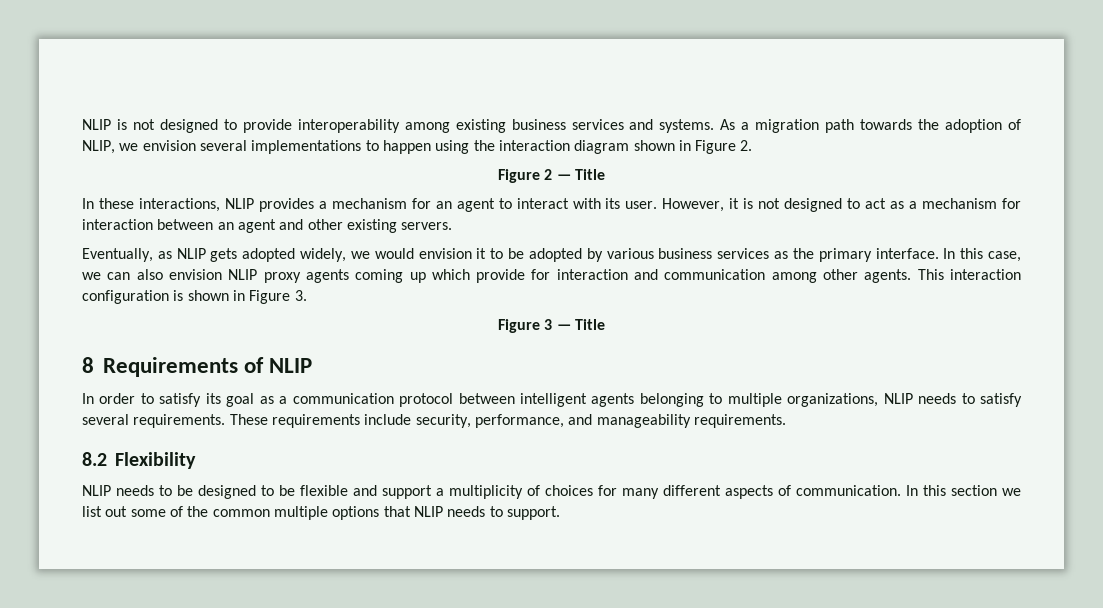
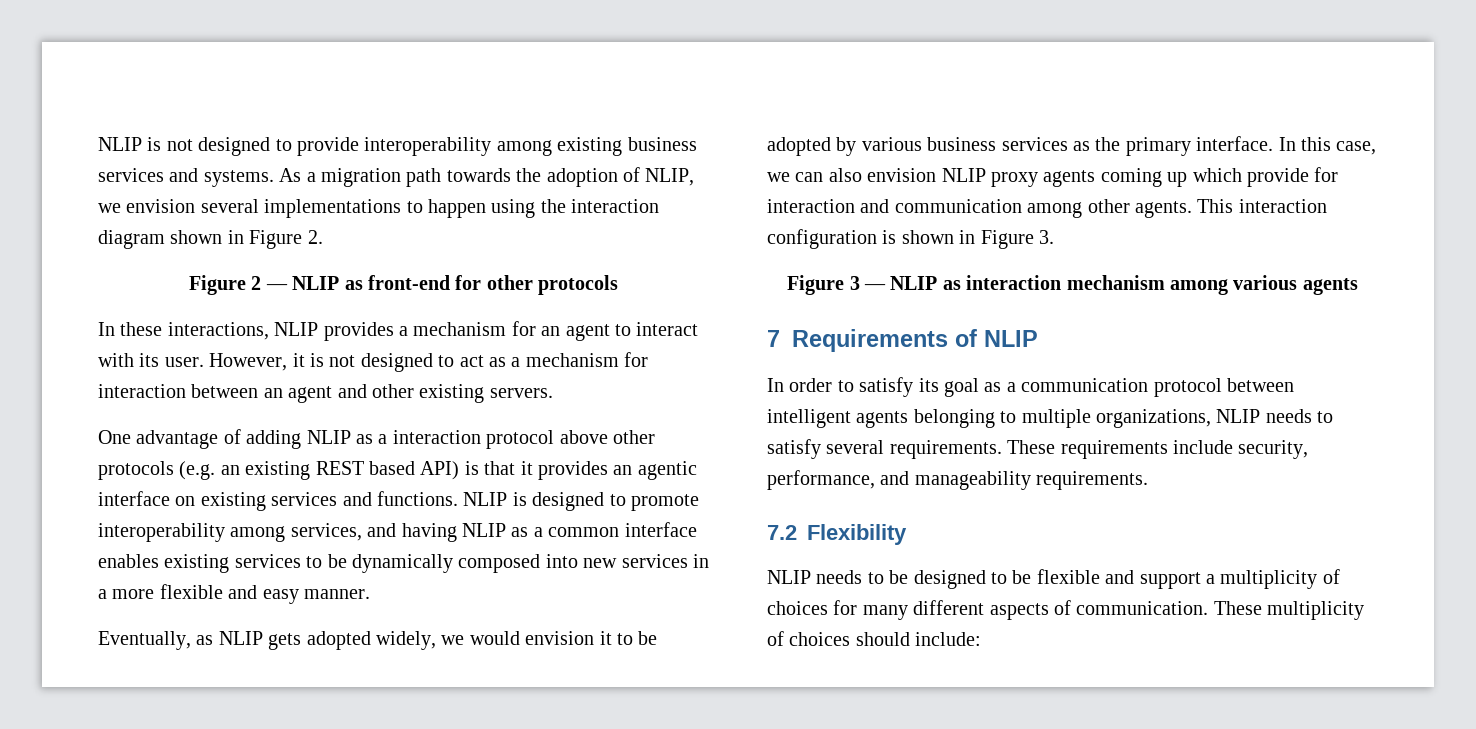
- Figure 2 — Title
+ Figure 2 — NLIP as front-end for other protocols
+ One advantage of adding NLIP as a interaction protocol above other protocols (e.g. an existing REST based API) is that it provides an agentic interface on existing services and functions. NLIP is designed to promote interoperability among services, and having NLIP as a common interface enables existing services to be dynamically composed into new services in a more flexible and easy manner.
- Figure 3 — Title
- 8 Requirements of NLIP
+ Figure 3 — NLIP as interaction mechanism among various agents
+ 7 Requirements of NLIP
- 8.2 Flexibility
+ 7.2 Flexibility
- In this section we list out some of the common multiple options that NLIP needs to support.
+ These multiplicity of choices should include:

